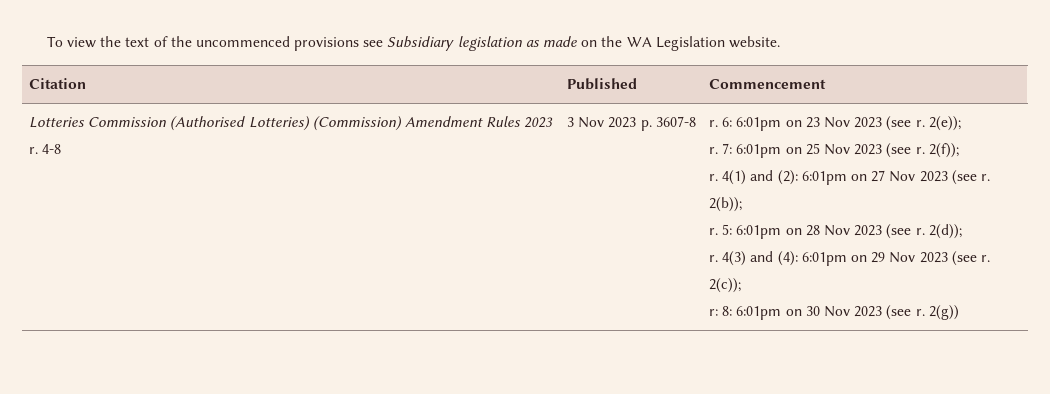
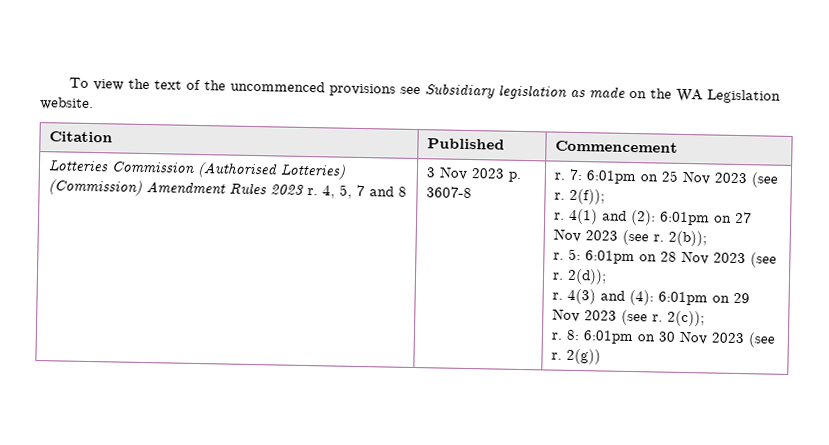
- 4-8
+ 4, 5, 7 and 8
- 6: 6:01pm on 23 Nov 2023 (see r. 2(e));
- r.
- r: 8: 6:01pm on 30 Nov 2023 (see r.
+ r. 8: 6:01pm on 30 Nov 2023 (see r.

